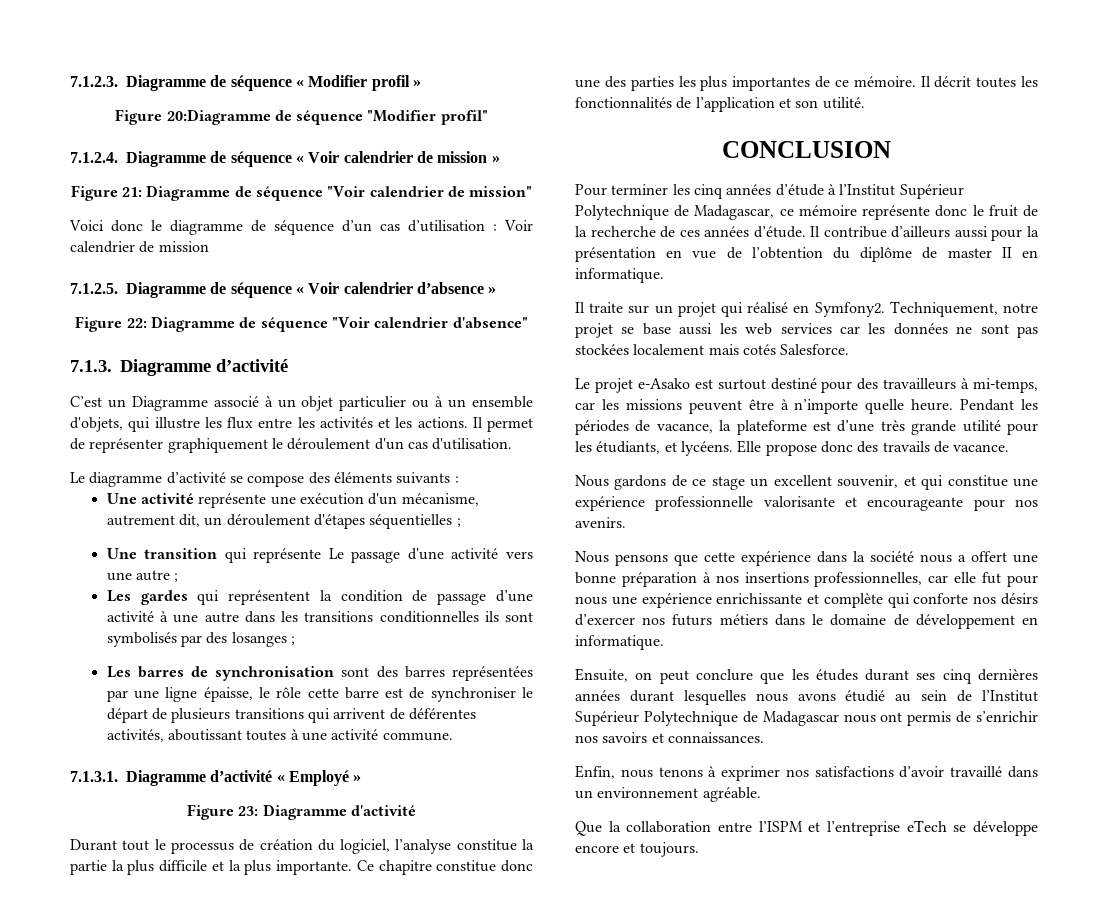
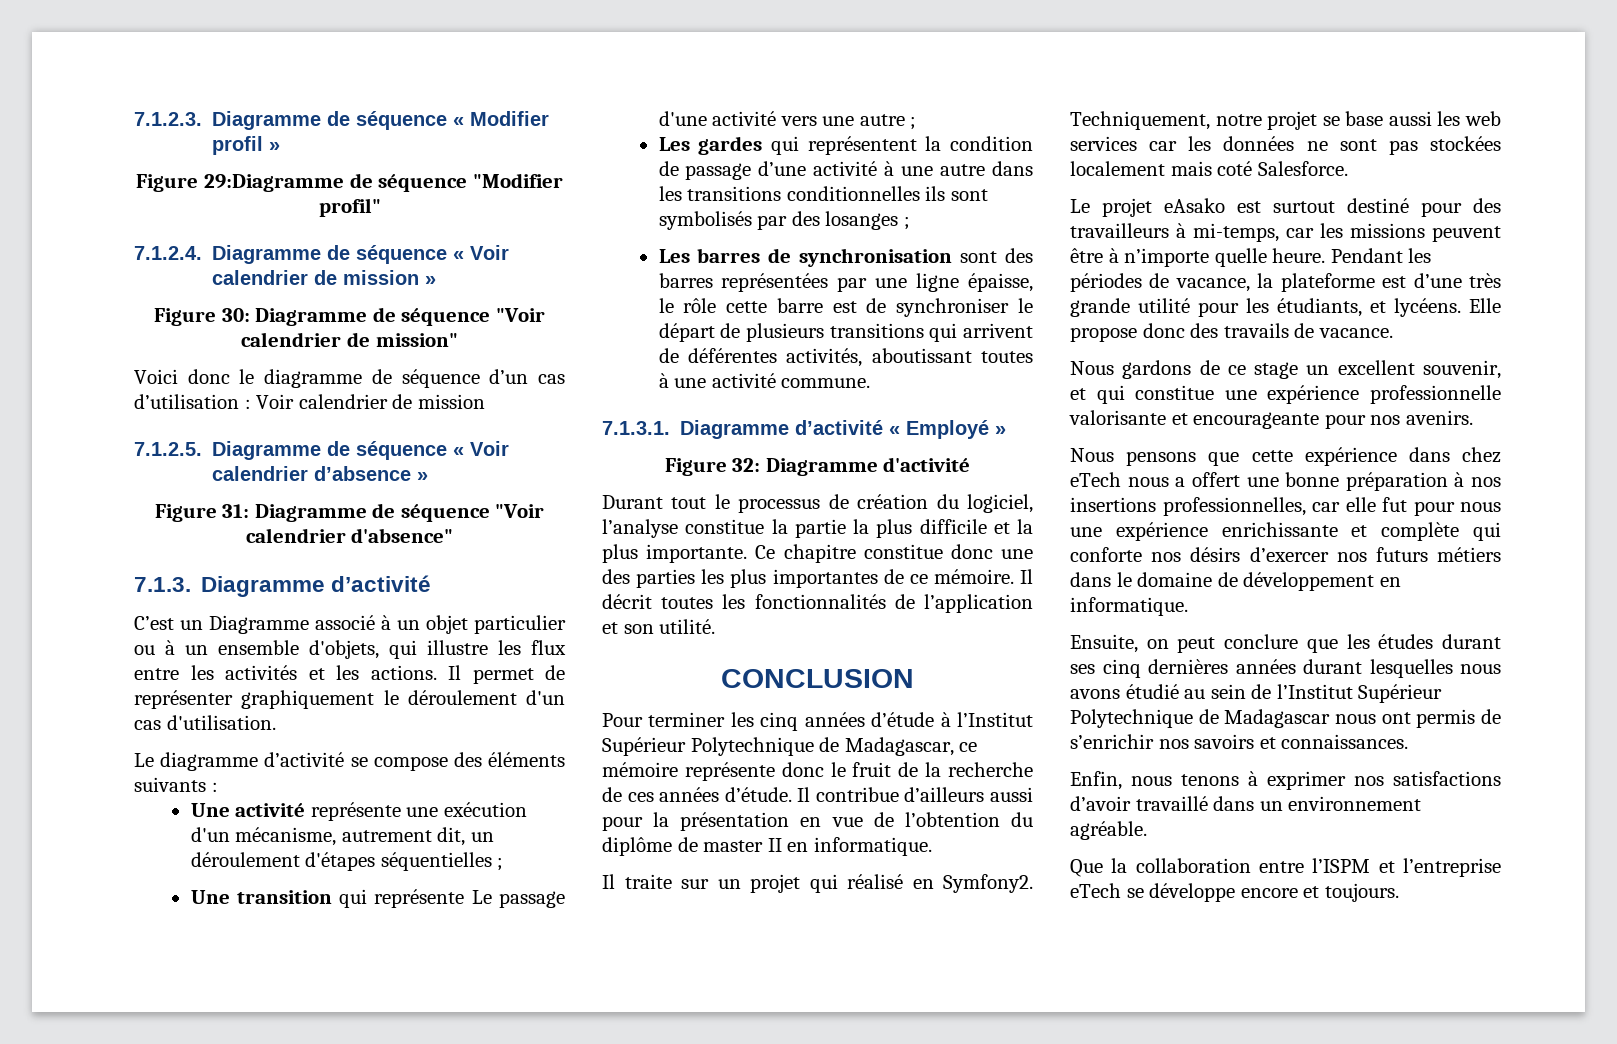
- Figure 20:Diagramme de séquence "Modifier profil"
+ Figure 29:Diagramme de séquence "Modifier profil"
- Figure 21: Diagramme de séquence "Voir calendrier de mission"
+ Figure 30: Diagramme de séquence "Voir calendrier de mission"
- Figure 22: Diagramme de séquence "Voir calendrier d'absence"
+ Figure 31: Diagramme de séquence "Voir calendrier d'absence"
- Figure 23: Diagramme d'activité
+ Figure 32: Diagramme d'activité
- Techniquement, notre projet se base aussi les web services car les données ne sont pas stockées localement mais cotés Salesforce.
+ Techniquement, notre projet se base aussi les web services car les données ne sont pas stockées localement mais coté Salesforce.
- Le projet e-Asako est surtout destiné pour des travailleurs à mi-temps, car les missions peuvent être à n’importe quelle heure.
+ Le projet eAsako est surtout destiné pour des travailleurs à mi-temps, car les missions peuvent être à n’importe quelle heure.
- Nous pensons que cette expérience dans la société nous a offert une bonne préparation à nos insertions professionnelles, car elle fut pour nous une expérience enrichissante et complète qui conforte nos désirs d’exercer nos futurs métiers dans le domaine de développement en informatique.
+ Nous pensons que cette expérience dans chez eTech nous a offert une bonne préparation à nos insertions professionnelles, car elle fut pour nous une expérience enrichissante et complète qui conforte nos désirs d’exercer nos futurs métiers dans le domaine de développement en informatique.

